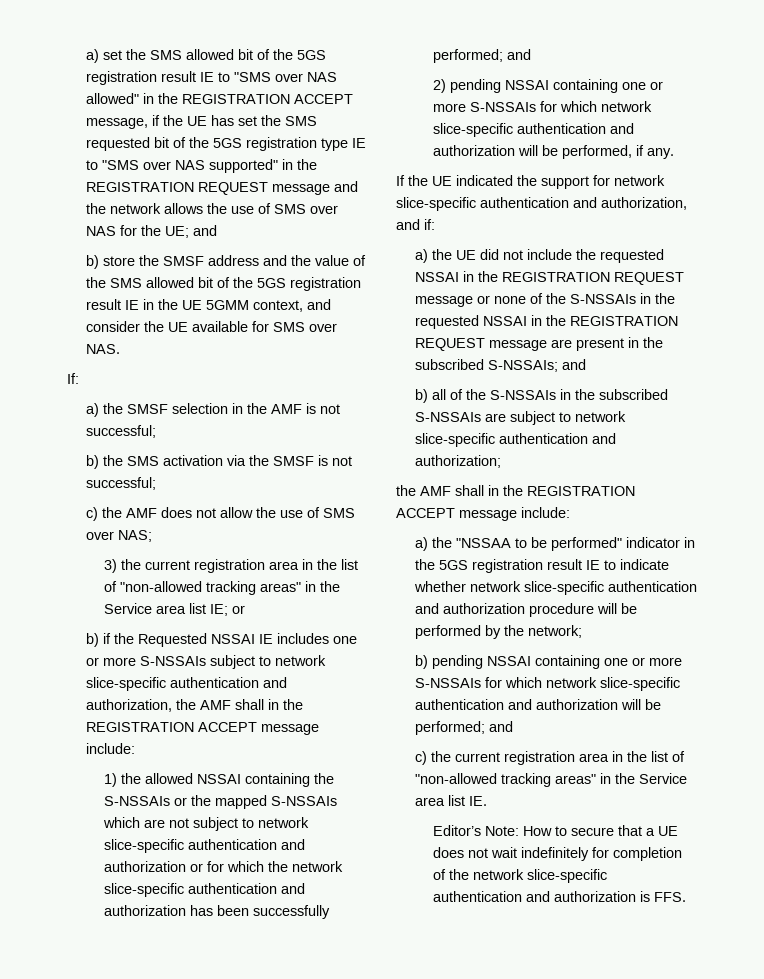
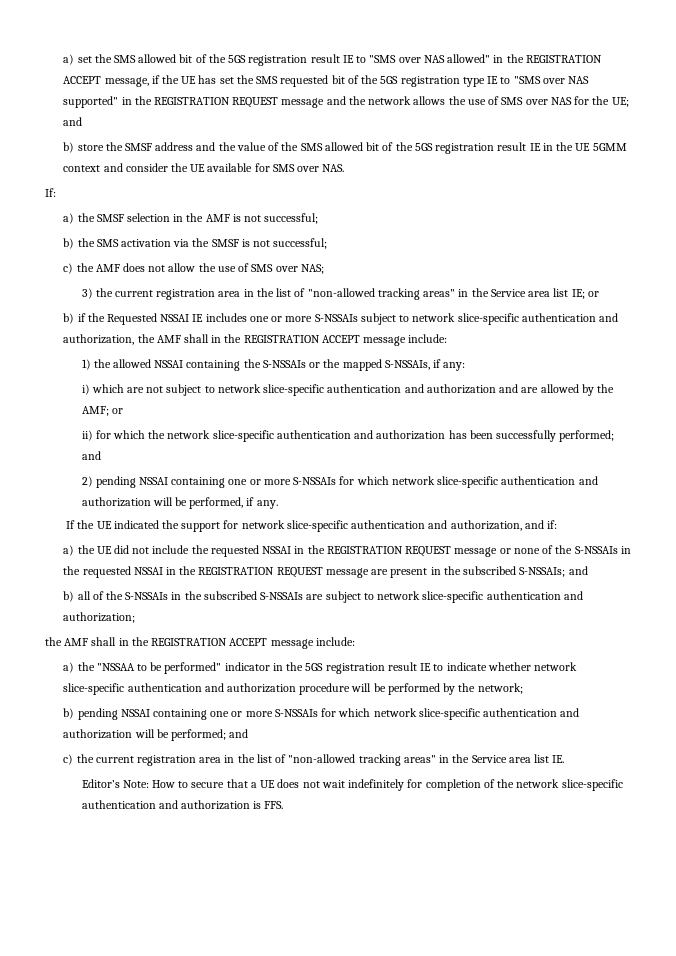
- b) store the SMSF address and the value of the SMS allowed bit of the 5GS registration result IE in the UE 5GMM context, and consider the UE available for SMS over NAS.
+ b) store the SMSF address and the value of the SMS allowed bit of the 5GS registration result IE in the UE 5GMM context and consider the UE available for SMS over NAS.
- 1) the allowed NSSAI containing the S-NSSAIs or the mapped S-NSSAIs which are not subject to network slice-specific authentication and authorization or for which the network slice-specific authentication and authorization has been successfully performed; and
+ 1) the allowed NSSAI containing the S-NSSAIs or the mapped S-NSSAIs, if any:
+ i) which are not subject to network slice-specific authentication and authorization and are allowed by the AMF; or
+ ii) for which the network slice-specific authentication and authorization has been successfully performed; and

